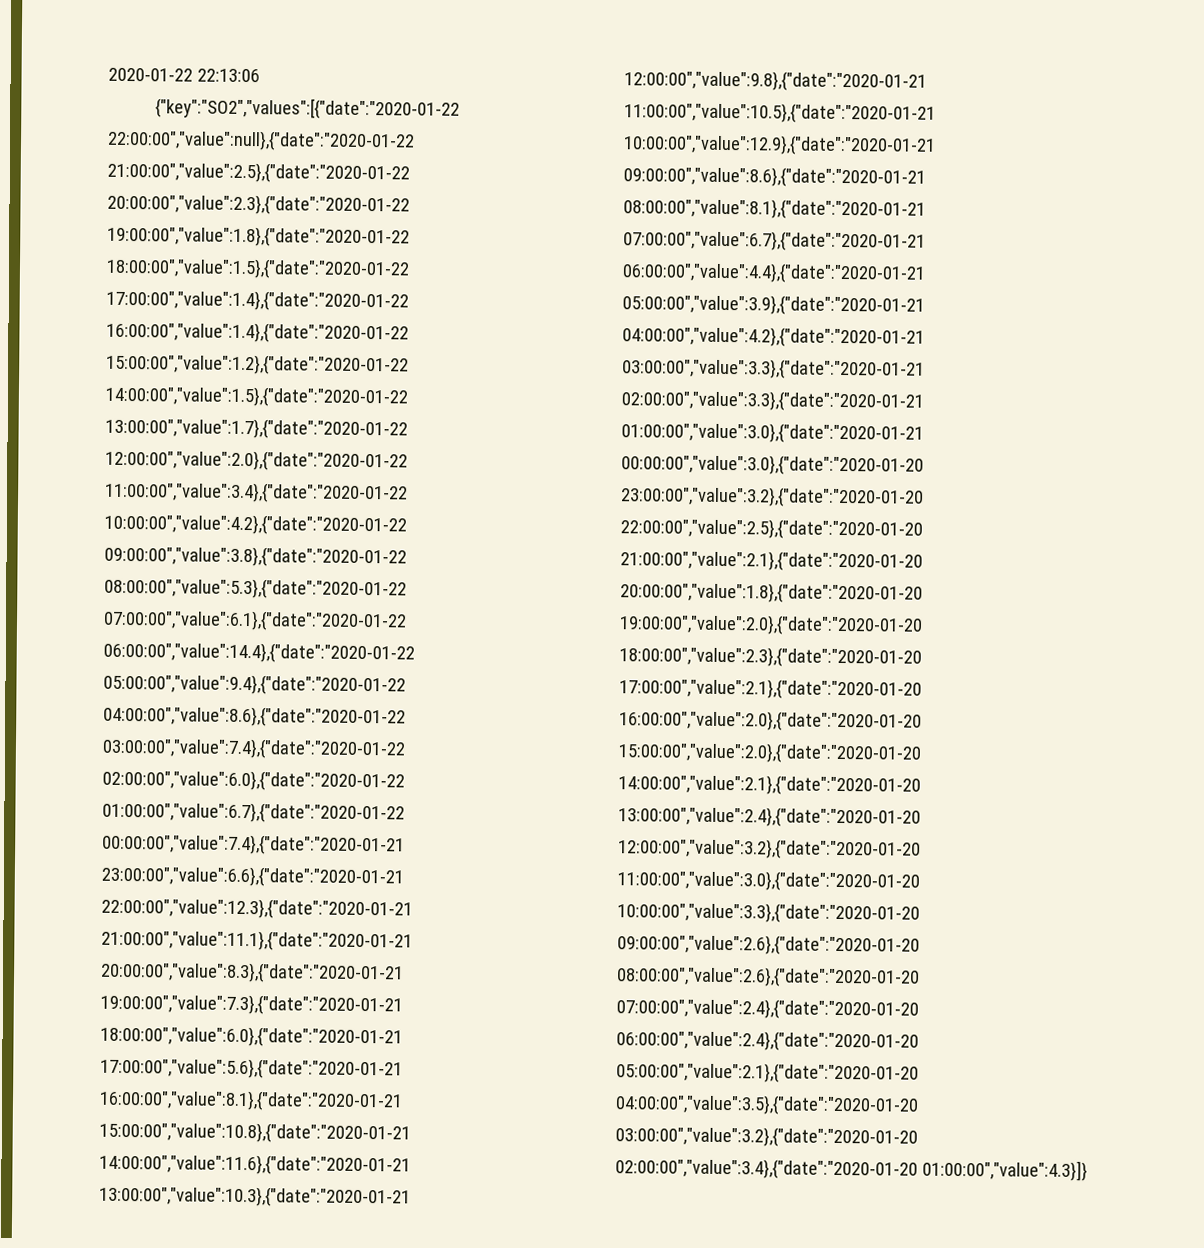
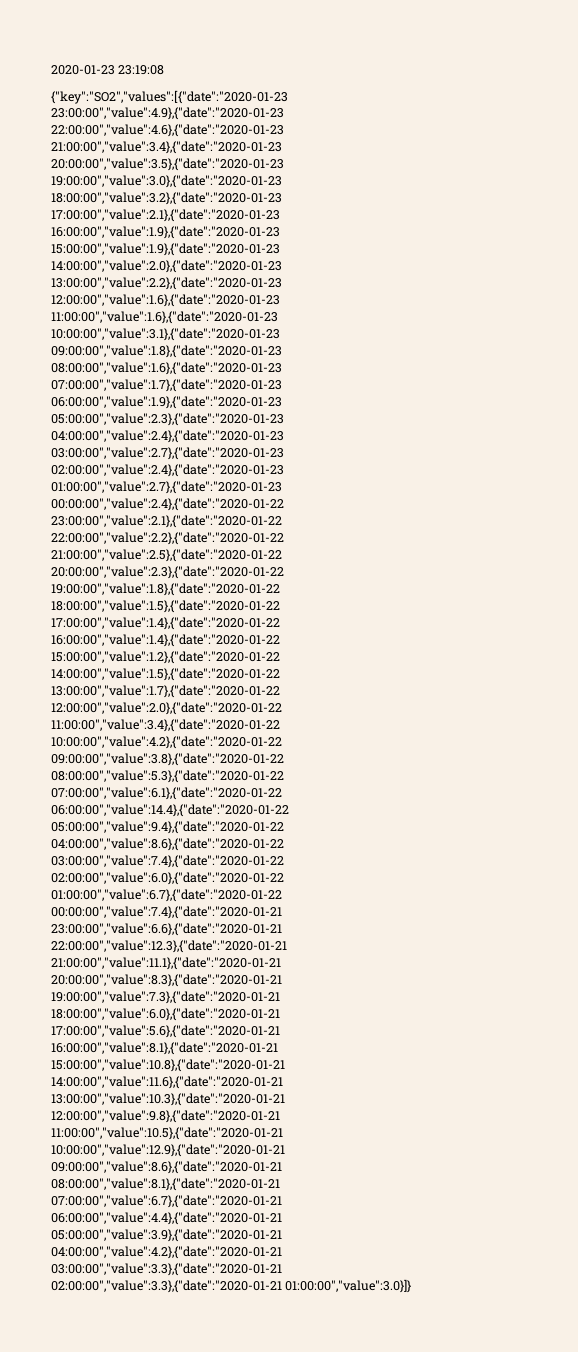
- 2020-01-22 22:13:06
- {"key":"SO2","values":[{"date":"2020-01-22 22:00:00","value":null},{"date":"2020-01-22 21:00:00","value":2.5},{"date":"2020-01-22 20:00:00","value":2.3},{"date":"2020-01-22 19:00:00","value":1.8},{"date":"2020-01-22 18:00:00","value":1.5},{"date":"2020-01-22 17:00:00","value":1.4},{"date":"2020-01-22 16:00:00","value":1.4},{"date":"2020-01-22 15:00:00","value":1.2},{"date":"2020-01-22 14:00:00","value":1.5},{"date":"2020-01-22 13:00:00","value":1.7},{"date":"2020-01-22 12:00:00","value":2.0},{"date":"2020-01-22 11:00:00","value":3.4},{"date":"2020-01-22 10:00:00","value":4.2},{"date":"2020-01-22 09:00:00","value":3.8},{"date":"2020-01-22 08:00:00","value":5.3},{"date":"2020-01-22 07:00:00","value":6.1},{"date":"2020-01-22 06:00:00","value":14.4},{"date":"2020-01-22 05:00:00","value":9.4},{"date":"2020-01-22 04:00:00","value":8.6},{"date":"2020-01-22 03:00:00","value":7.4},{"date":"2020-01-22 02:00:00","value":6.0},{"date":"2020-01-22 01:00:00","value":6.7},{"date":"2020-01-22 00:00:00","value":7.4},{"date":"2020-01-21 23:00:00","value":6.6},{"date":"2020-01-21 22:00:00","value":12.3},{"date":"2020-01-21 21:00:00","value":11.1},{"date":"2020-01-21 20:00:00","value":8.3},{"date":"2020-01-21 19:00:00","value":7.3},{"date":"2020-01-21 18:00:00","value":6.0},{"date":"2020-01-21 17:00:00","value":5.6},{"date":"2020-01-21 16:00:00","value":8.1},{"date":"2020-01-21 15:00:00","value":10.8},{"date":"2020-01-21 14:00:00","value":11.6},{"date":"2020-01-21 13:00:00","value":10.3},{"date":"2020-01-21 12:00:00","value":9.8},{"date":"2020-01-21 11:00:00","value":10.5},{"date":"2020-01-21 10:00:00","value":12.9},{"date":"2020-01-21 09:00:00","value":8.6},{"date":"2020-01-21 08:00:00","value":8.1},{"date":"2020-01-21 07:00:00","value":6.7},{"date":"2020-01-21 06:00:00","value":4.4},{"date":"2020-01-21 05:00:00","value":3.9},{"date":"2020-01-21 04:00:00","value":4.2},{"date":"2020-01-21 03:00:00","value":3.3},{"date":"2020-01-21 02:00:00","value":3.3},{"date":"2020-01-21 01:00:00","value":3.0},{"date":"2020-01-21 00:00:00","value":3.0},{"date":"2020-01-20 23:00:00","value":3.2},{"date":"2020-01-20 22:00:00","value":2.5},{"date":"2020-01-20 21:00:00","value":2.1},{"date":"2020-01-20 20:00:00","value":1.8},{"date":"2020-01-20 19:00:00","value":2.0},{"date":"2020-01-20 18:00:00","value":2.3},{"date":"2020-01-20 17:00:00","value":2.1},{"date":"2020-01-20 16:00:00","value":2.0},{"date":"2020-01-20 15:00:00","value":2.0},{"date":"2020-01-20 14:00:00","value":2.1},{"date":"2020-01-20 13:00:00","value":2.4},{"date":"2020-01-20 12:00:00","value":3.2},{"date":"2020-01-20 11:00:00","value":3.0},{"date":"2020-01-20 10:00:00","value":3.3},{"date":"2020-01-20 09:00:00","value":2.6},{"date":"2020-01-20 08:00:00","value":2.6},{"date":"2020-01-20 07:00:00","value":2.4},{"date":"2020-01-20 06:00:00","value":2.4},{"date":"2020-01-20 05:00:00","value":2.1},{"date":"2020-01-20 04:00:00","value":3.5},{"date":"2020-01-20 03:00:00","value":3.2},{"date":"2020-01-20 02:00:00","value":3.4},{"date":"2020-01-20 01:00:00","value":4.3}]}
+ 2020-01-23 23:19:08
+ {"key":"SO2","values":[{"date":"2020-01-23 23:00:00","value":4.9},{"date":"2020-01-23 22:00:00","value":4.6},{"date":"2020-01-23 21:00:00","value":3.4},{"date":"2020-01-23 20:00:00","value":3.5},{"date":"2020-01-23 19:00:00","value":3.0},{"date":"2020-01-23 18:00:00","value":3.2},{"date":"2020-01-23 17:00:00","value":2.1},{"date":"2020-01-23 16:00:00","value":1.9},{"date":"2020-01-23 15:00:00","value":1.9},{"date":"2020-01-23 14:00:00","value":2.0},{"date":"2020-01-23 13:00:00","value":2.2},{"date":"2020-01-23 12:00:00","value":1.6},{"date":"2020-01-23 11:00:00","value":1.6},{"date":"2020-01-23 10:00:00","value":3.1},{"date":"2020-01-23 09:00:00","value":1.8},{"date":"2020-01-23 08:00:00","value":1.6},{"date":"2020-01-23 07:00:00","value":1.7},{"date":"2020-01-23 06:00:00","value":1.9},{"date":"2020-01-23 05:00:00","value":2.3},{"date":"2020-01-23 04:00:00","value":2.4},{"date":"2020-01-23 03:00:00","value":2.7},{"date":"2020-01-23 02:00:00","value":2.4},{"date":"2020-01-23 01:00:00","value":2.7},{"date":"2020-01-23 00:00:00","value":2.4},{"date":"2020-01-22 23:00:00","value":2.1},{"date":"2020-01-22 22:00:00","value":2.2},{"date":"2020-01-22 21:00:00","value":2.5},{"date":"2020-01-22 20:00:00","value":2.3},{"date":"2020-01-22 19:00:00","value":1.8},{"date":"2020-01-22 18:00:00","value":1.5},{"date":"2020-01-22 17:00:00","value":1.4},{"date":"2020-01-22 16:00:00","value":1.4},{"date":"2020-01-22 15:00:00","value":1.2},{"date":"2020-01-22 14:00:00","value":1.5},{"date":"2020-01-22 13:00:00","value":1.7},{"date":"2020-01-22 12:00:00","value":2.0},{"date":"2020-01-22 11:00:00","value":3.4},{"date":"2020-01-22 10:00:00","value":4.2},{"date":"2020-01-22 09:00:00","value":3.8},{"date":"2020-01-22 08:00:00","value":5.3},{"date":"2020-01-22 07:00:00","value":6.1},{"date":"2020-01-22 06:00:00","value":14.4},{"date":"2020-01-22 05:00:00","value":9.4},{"date":"2020-01-22 04:00:00","value":8.6},{"date":"2020-01-22 03:00:00","value":7.4},{"date":"2020-01-22 02:00:00","value":6.0},{"date":"2020-01-22 01:00:00","value":6.7},{"date":"2020-01-22 00:00:00","value":7.4},{"date":"2020-01-21 23:00:00","value":6.6},{"date":"2020-01-21 22:00:00","value":12.3},{"date":"2020-01-21 21:00:00","value":11.1},{"date":"2020-01-21 20:00:00","value":8.3},{"date":"2020-01-21 19:00:00","value":7.3},{"date":"2020-01-21 18:00:00","value":6.0},{"date":"2020-01-21 17:00:00","value":5.6},{"date":"2020-01-21 16:00:00","value":8.1},{"date":"2020-01-21 15:00:00","value":10.8},{"date":"2020-01-21 14:00:00","value":11.6},{"date":"2020-01-21 13:00:00","value":10.3},{"date":"2020-01-21 12:00:00","value":9.8},{"date":"2020-01-21 11:00:00","value":10.5},{"date":"2020-01-21 10:00:00","value":12.9},{"date":"2020-01-21 09:00:00","value":8.6},{"date":"2020-01-21 08:00:00","value":8.1},{"date":"2020-01-21 07:00:00","value":6.7},{"date":"2020-01-21 06:00:00","value":4.4},{"date":"2020-01-21 05:00:00","value":3.9},{"date":"2020-01-21 04:00:00","value":4.2},{"date":"2020-01-21 03:00:00","value":3.3},{"date":"2020-01-21 02:00:00","value":3.3},{"date":"2020-01-21 01:00:00","value":3.0}]}

